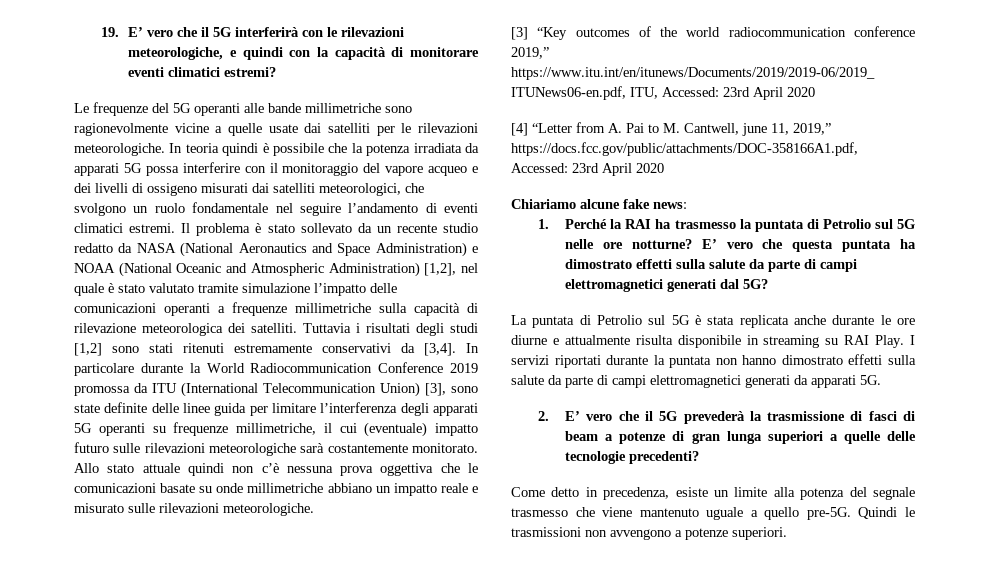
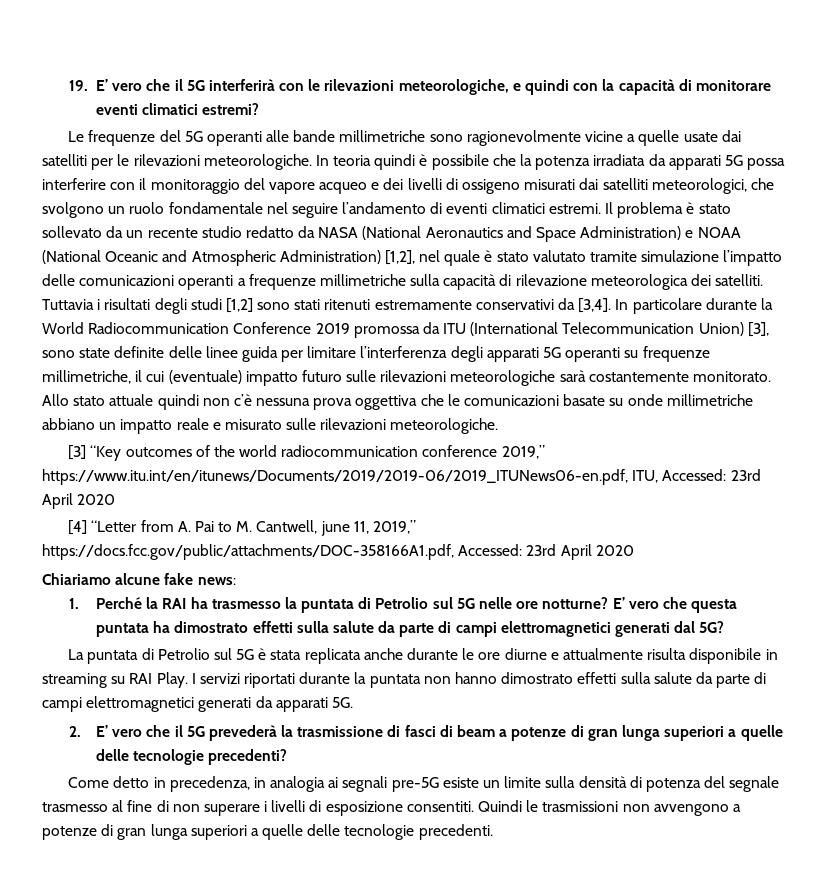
- Come detto in precedenza, esiste un limite alla potenza del segnale trasmesso che viene mantenuto uguale a quello pre-5G.
+ Come detto in precedenza, in analogia ai segnali pre-5G esiste un limite sulla densità di potenza del segnale trasmesso al fine di non superare i livelli di esposizione consentiti.
- Quindi le trasmissioni non avvengono a potenze superiori.
+ Quindi le trasmissioni non avvengono a potenze di gran lunga superiori a quelle delle tecnologie precedenti.

